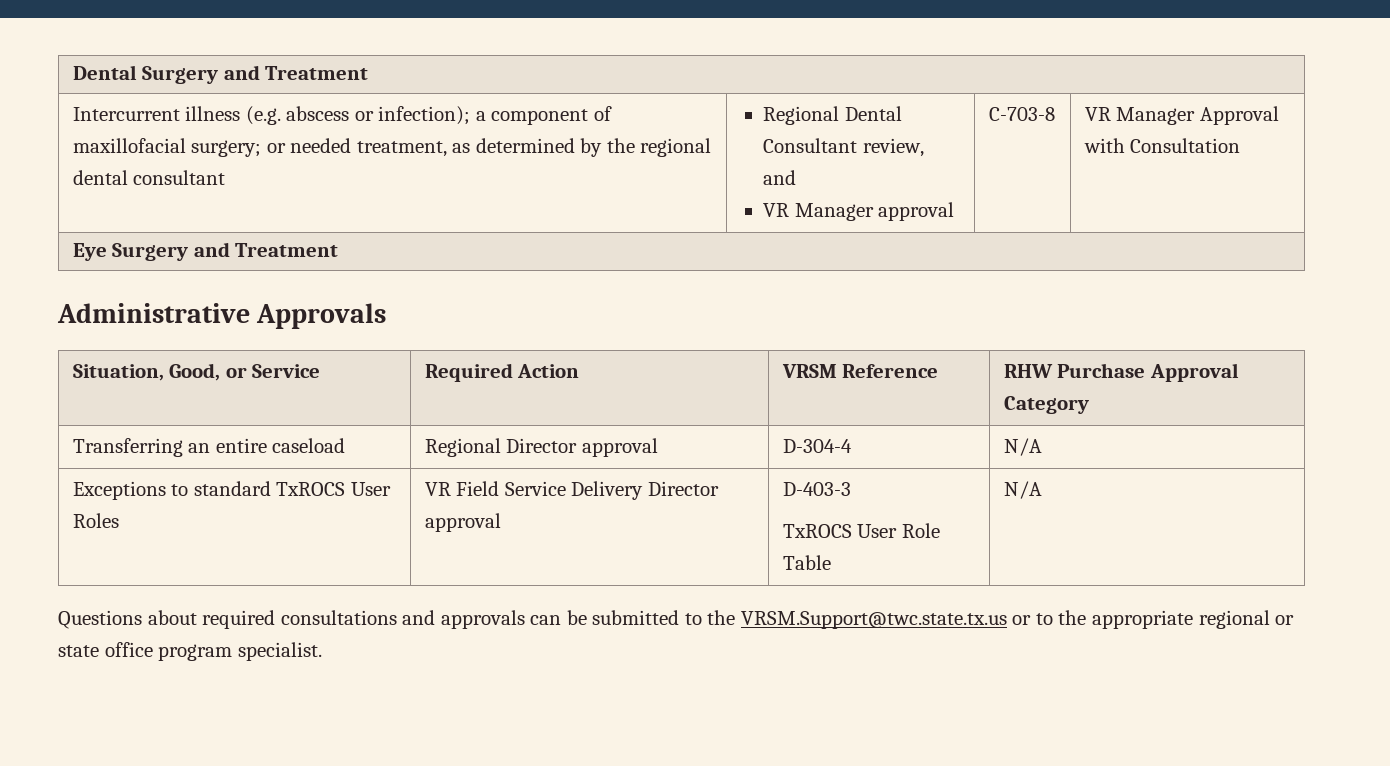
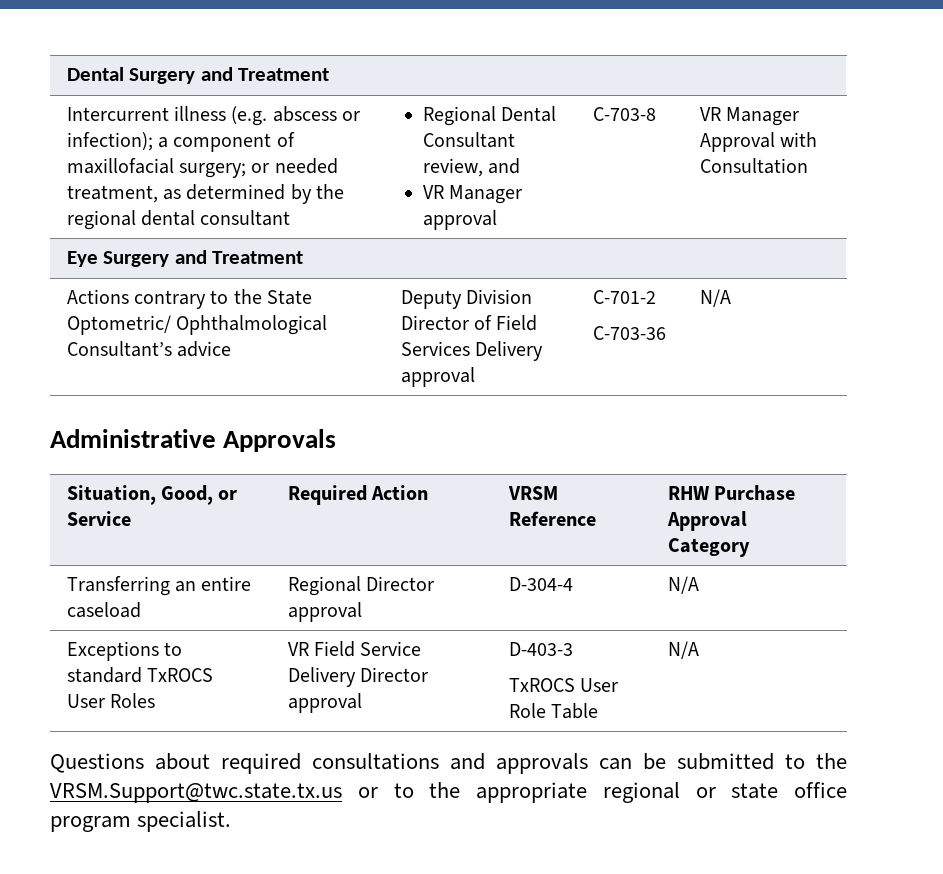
+ Actions contrary to the State Optometric/ Ophthalmological Consultant’s advice | Deputy Division Director of Field Services Delivery approval | C-701-2
+ C-703-36 | N/A

